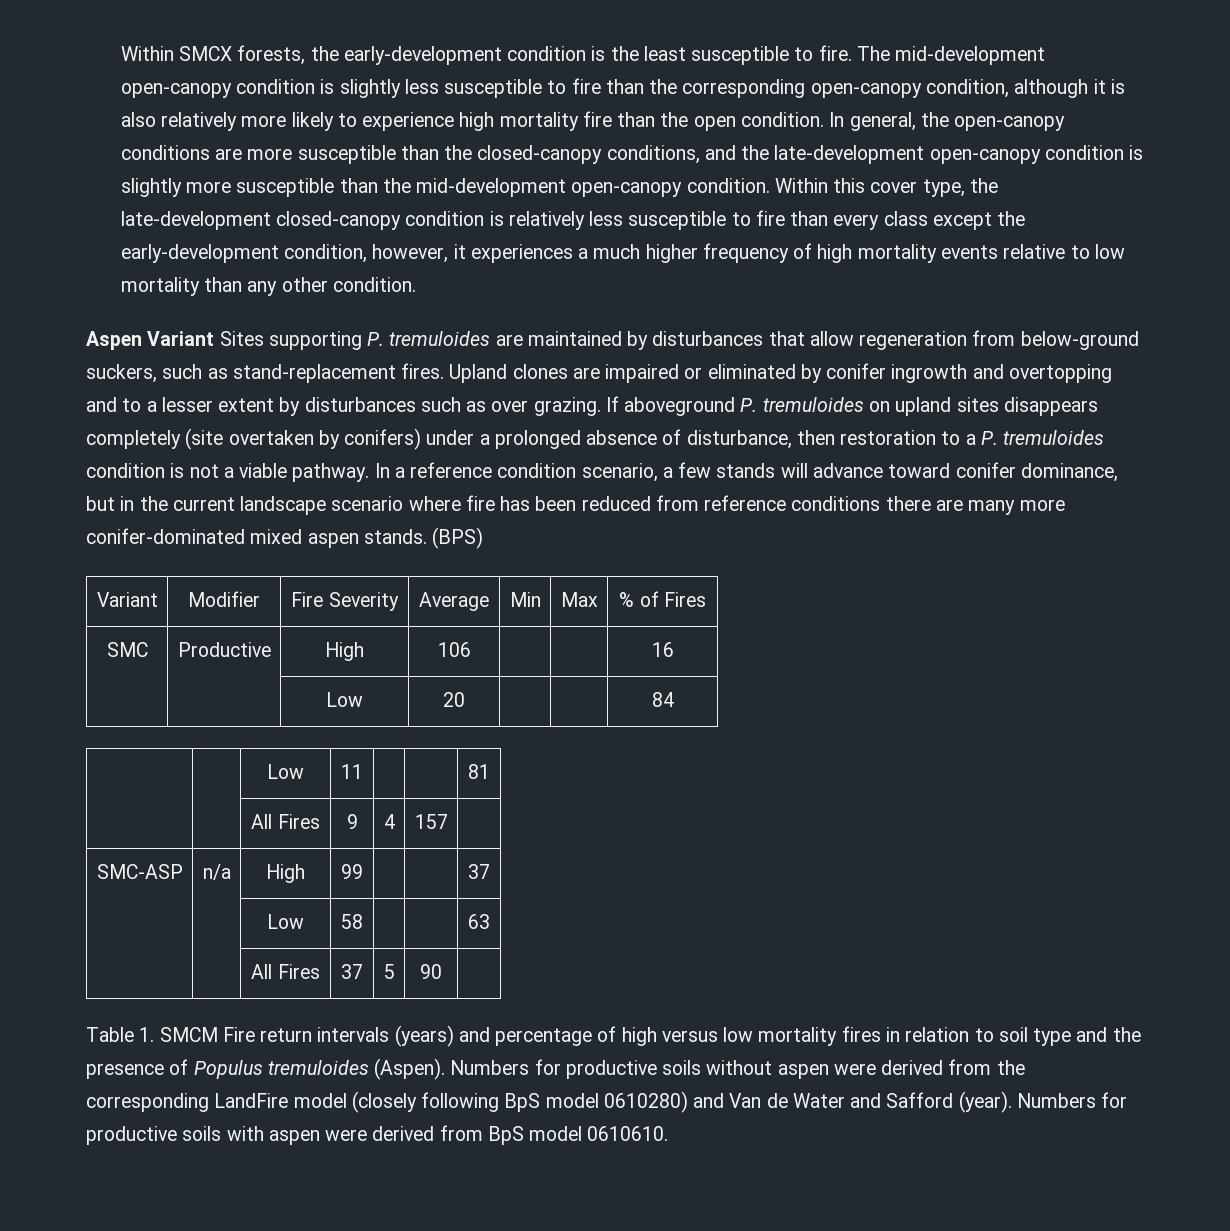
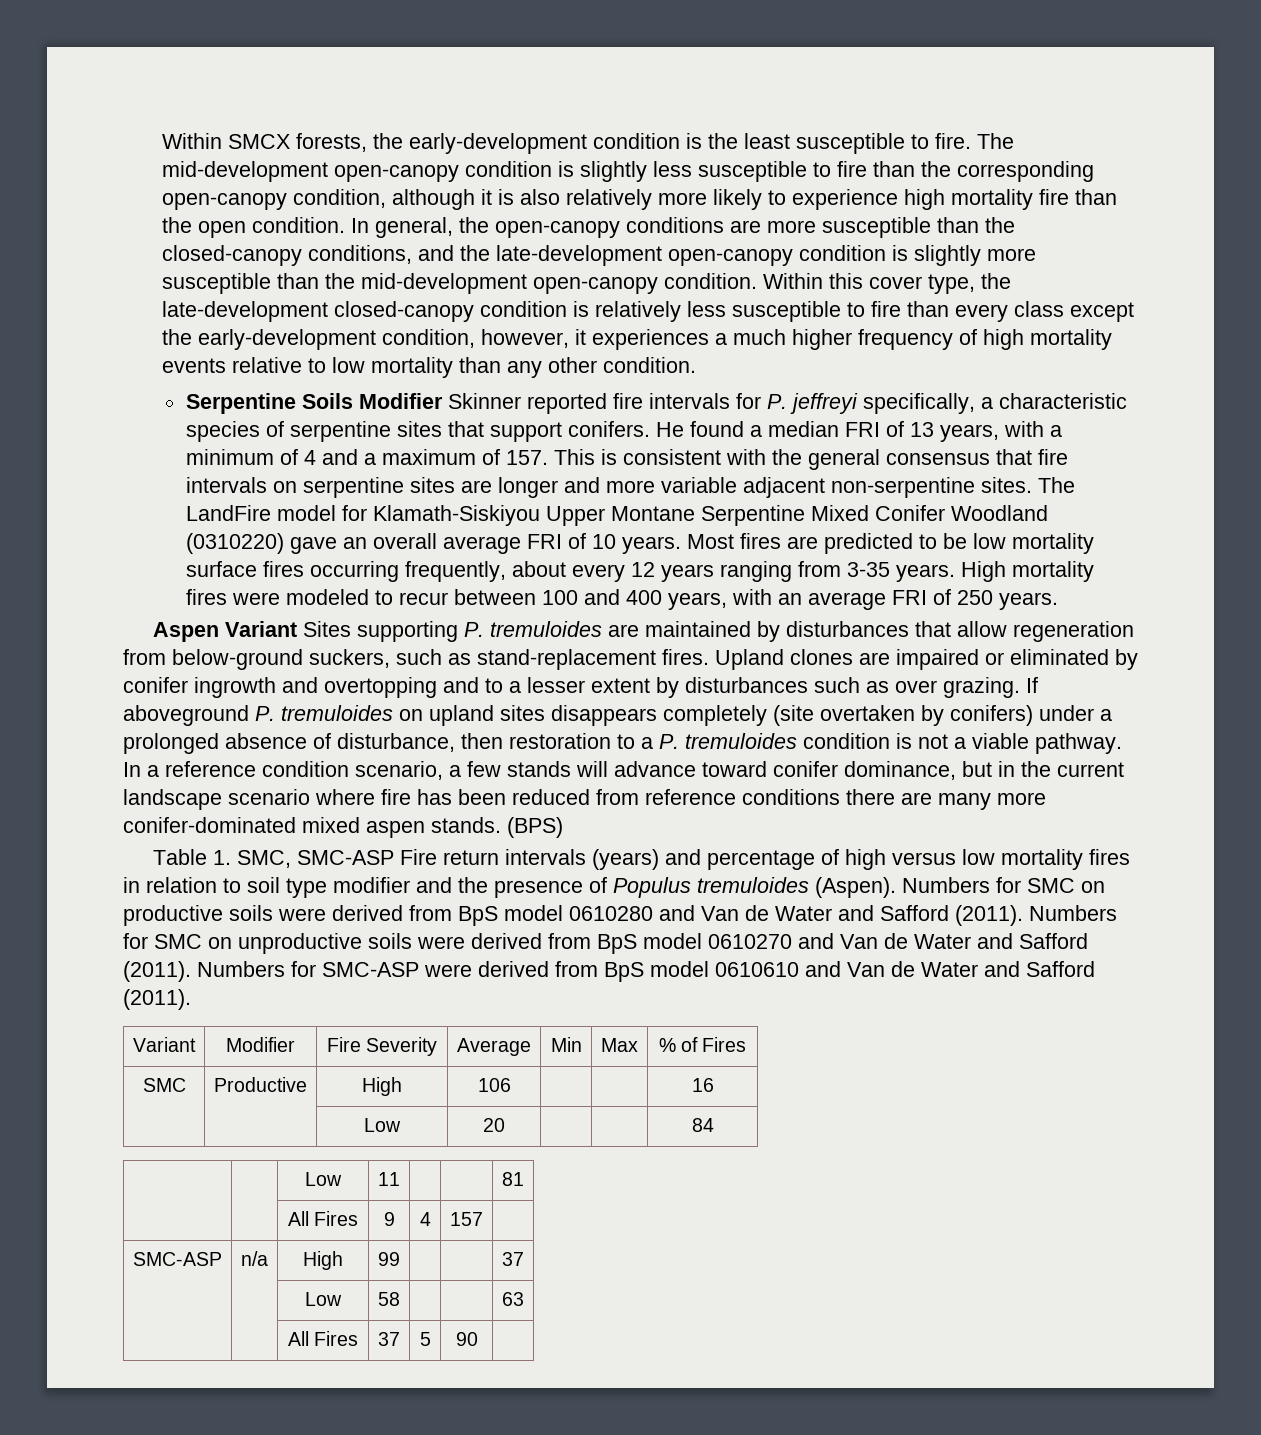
+ Serpentine Soils Modifier Skinner reported fire intervals for P. jeffreyi specifically, a characteristic species of serpentine sites that support conifers. He found a median FRI of 13 years, with a minimum of 4 and a maximum of 157. This is consistent with the general consensus that fire intervals on serpentine sites are longer and more variable adjacent non-serpentine sites. The LandFire model for Klamath-Siskiyou Upper Montane Serpentine Mixed Conifer Woodland (0310220) gave an overall average FRI of 10 years. Most fires are predicted to be low mortality surface fires occurring frequently, about every 12 years ranging from 3-35 years. High mortality fires were modeled to recur between 100 and 400 years, with an average FRI of 250 years.
+ Table 1. SMC, SMC-ASP Fire return intervals (years) and percentage of high versus low mortality fires in relation to soil type modifier and the presence of Populus tremuloides (Aspen). Numbers for SMC on productive soils were derived from BpS model 0610280 and Van de Water and Safford (2011). Numbers for SMC on unproductive soils were derived from BpS model 0610270 and Van de Water and Safford (2011). Numbers for SMC-ASP were derived from BpS model 0610610 and Van de Water and Safford (2011).
- Table 1. SMCM Fire return intervals (years) and percentage of high versus low mortality fires in relation to soil type and the presence of Populus tremuloides (Aspen). Numbers for productive soils without aspen were derived from the corresponding LandFire model (closely following BpS model 0610280) and Van de Water and Safford (year). Numbers for productive soils with aspen were derived from BpS model 0610610.

